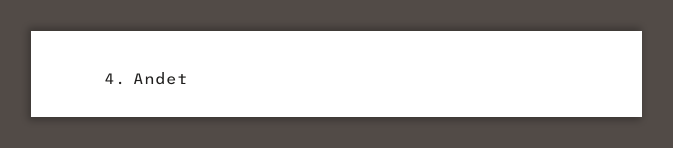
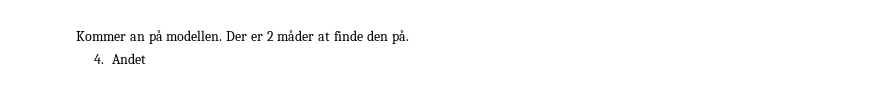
+ Kommer an på modellen. Der er 2 måder at finde den på.

